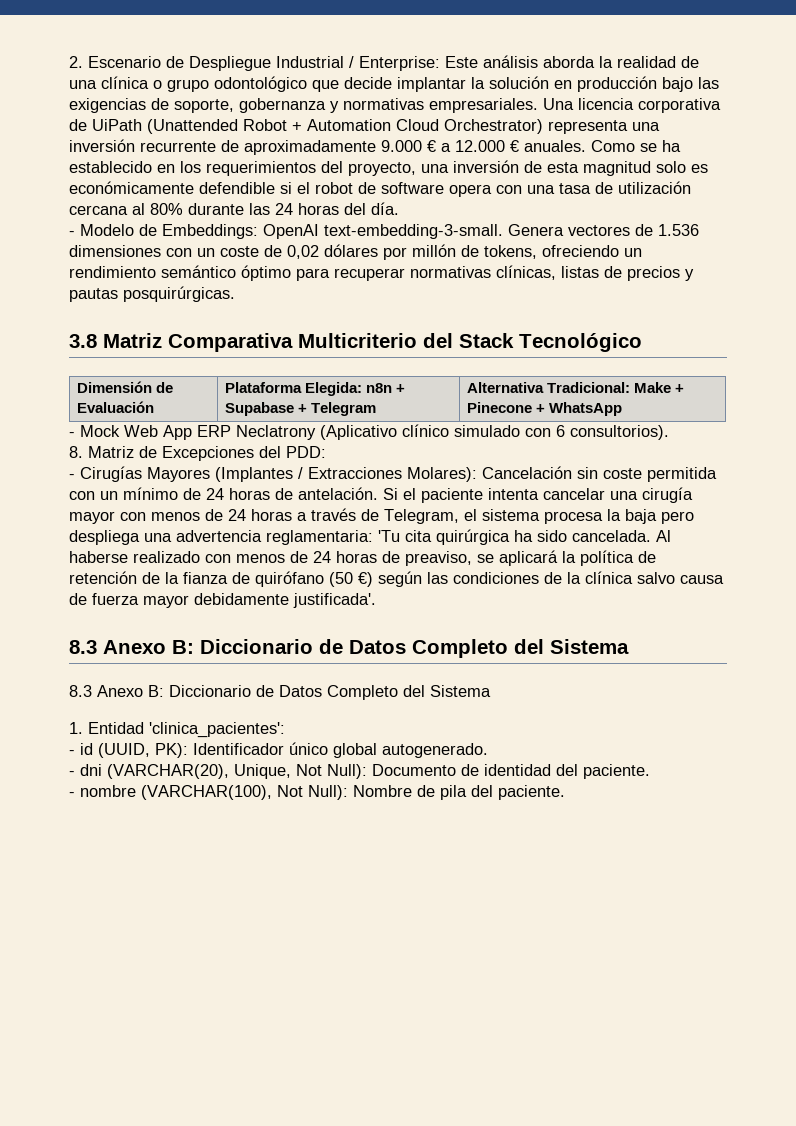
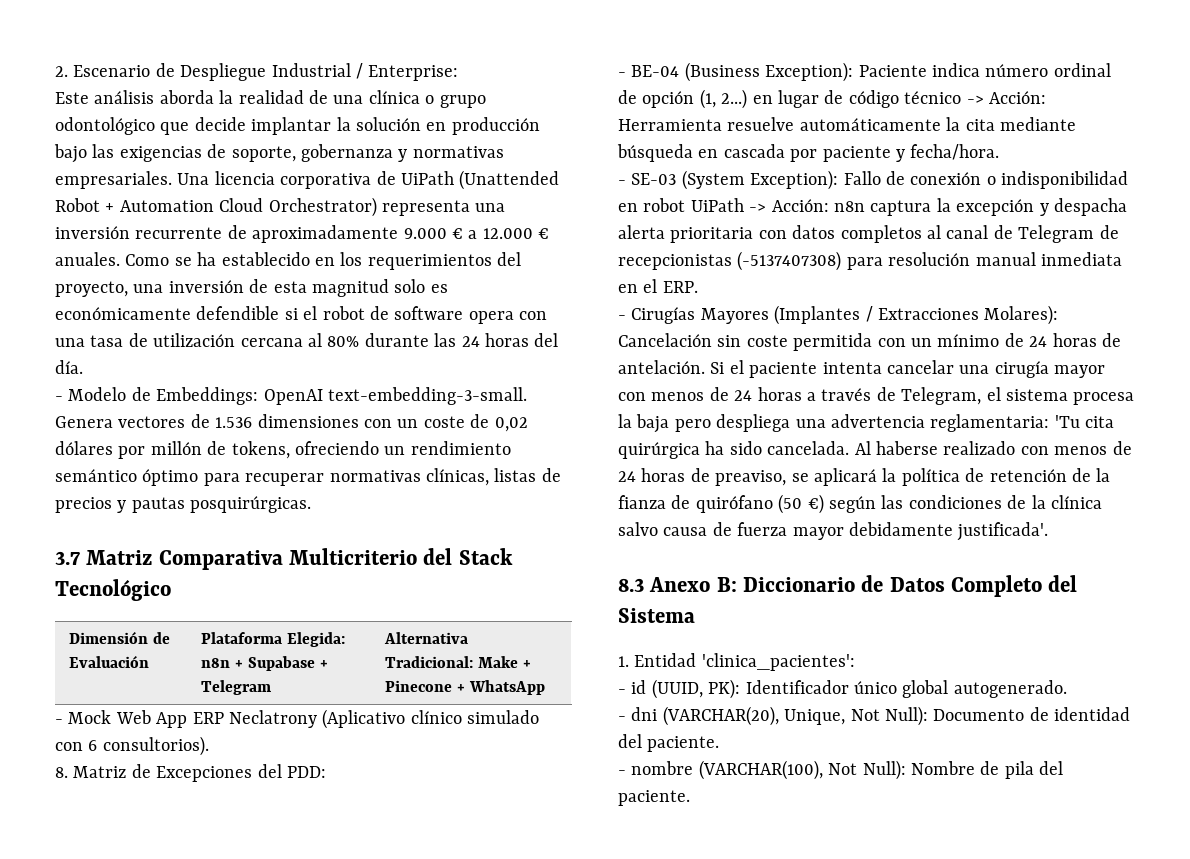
- 2. Escenario de Despliegue Industrial / Enterprise: Este análisis aborda la realidad de una clínica o grupo odontológico que decide implantar la solución en producción bajo las exigencias de soporte, gobernanza y normativas empresariales.
+ 2. Escenario de Despliegue Industrial / Enterprise:
+ Este análisis aborda la realidad de una clínica o grupo odontológico que decide implantar la solución en producción bajo las exigencias de soporte, gobernanza y normativas empresariales.
- 3.8 Matriz Comparativa Multicriterio del Stack Tecnológico
+ 3.7 Matriz Comparativa Multicriterio del Stack Tecnológico
+ - BE-04 (Business Exception): Paciente indica número ordinal de opción (1, 2...) en lugar de código técnico -> Acción: Herramienta resuelve automáticamente la cita mediante búsqueda en cascada por paciente y fecha/hora.
+ - SE-03 (System Exception): Fallo de conexión o indisponibilidad en robot UiPath -> Acción: n8n captura la excepción y despacha alerta prioritaria con datos completos al canal de Telegram de recepcionistas (-5137407308) para resolución manual inmediata en el ERP.
  Al haberse realizado con menos de 24 horas de preaviso, se aplicará la política de retención de la fianza de quirófano (50 €) según las condiciones de la clínica salvo causa de fuerza mayor debidamente justificada'.
- 8.3 Anexo B: Diccionario de Datos Completo del Sistema

